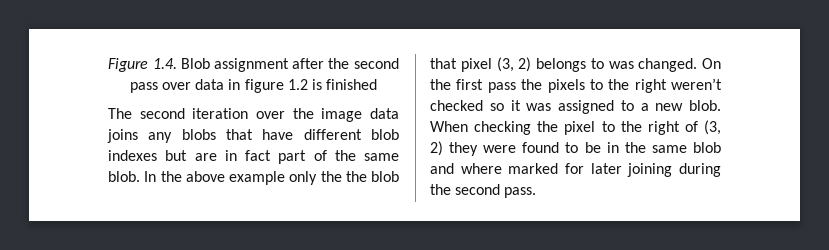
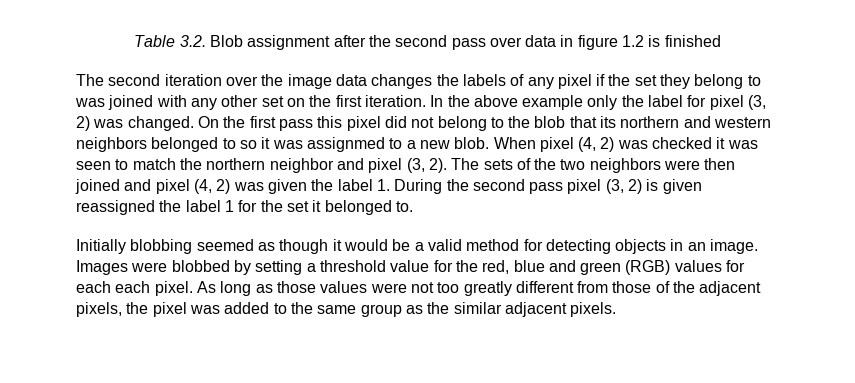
- Figure 1.4. Blob assignment after the second pass over data in figure 1.2 is finished
+ Table 3.2. Blob assignment after the second pass over data in figure 1.2 is finished
- The second iteration over the image data joins any blobs that have different blob indexes but are in fact part of the same blob.
+ The second iteration over the image data changes the labels of any pixel if the set they belong to was joined with any other set on the first iteration.
- In the above example only the the blob that pixel (3, 2) belongs to was changed.
+ In the above example only the label for pixel (3, 2) was changed.
- On the first pass the pixels to the right weren’t checked so it was assigned to a new blob.
+ On the first pass this pixel did not belong to the blob that its northern and western neighbors belonged to so it was assignmed to a new blob.
- When checking the pixel to the right of (3, 2) they were found to be in the same blob and where marked for later joining during the second pass.
+ When pixel (4, 2) was checked it was seen to match the northern neighbor and pixel (3, 2). The sets of the two neighbors were then joined and pixel (4, 2) was given the label 1. During the second pass pixel (3, 2) is given reassigned the label 1 for the set it belonged to.
+ Initially blobbing seemed as though it would be a valid method for detecting objects in an image. Images were blobbed by setting a threshold value for the red, blue and green (RGB) values for each each pixel. As long as those values were not too greatly different from those of the adjacent pixels, the pixel was added to the same group as the similar adjacent pixels.

